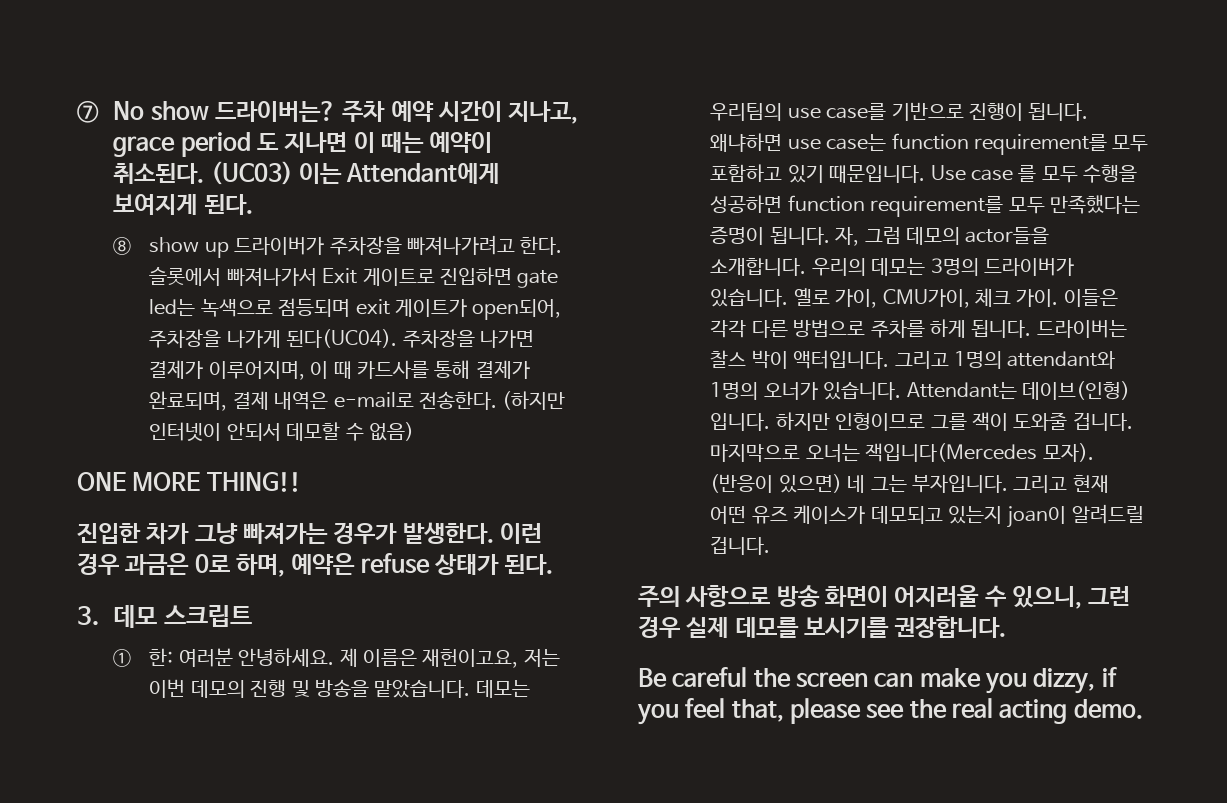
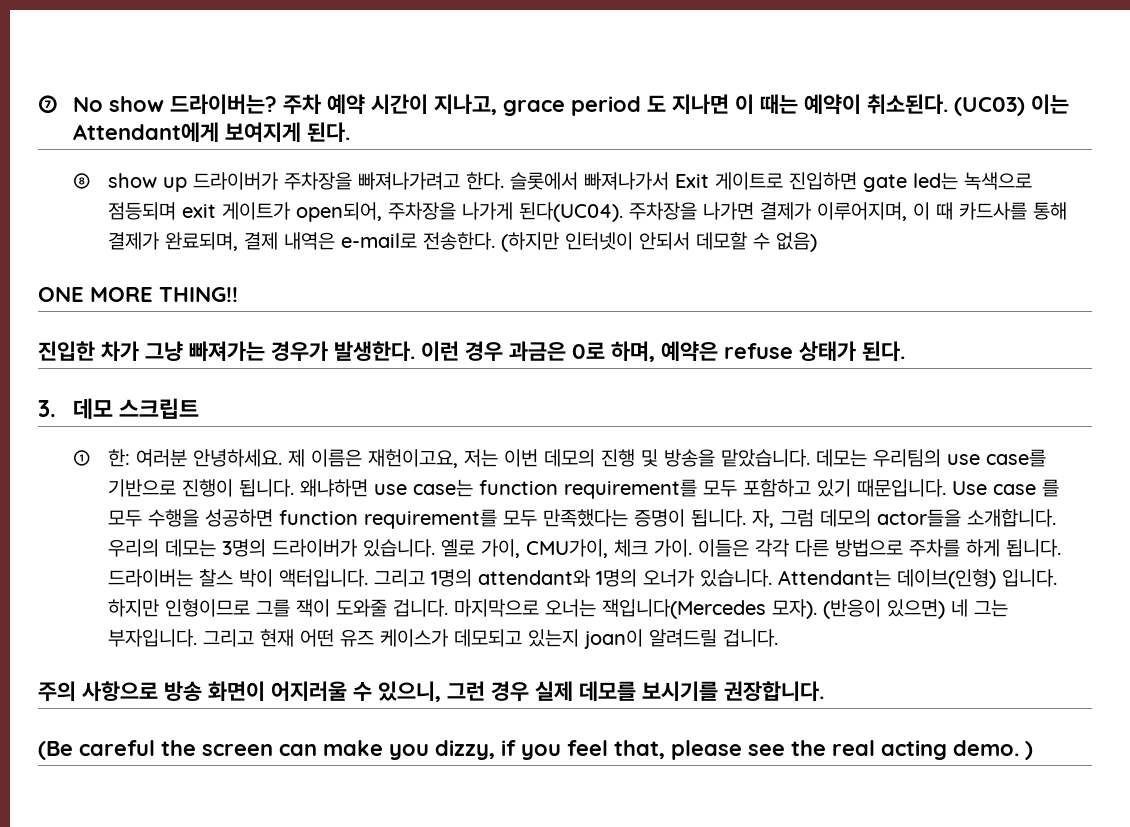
- Be careful the screen can make you dizzy, if you feel that, please see the real acting demo.
+ (Be careful the screen can make you dizzy, if you feel that, please see the real acting demo. )

